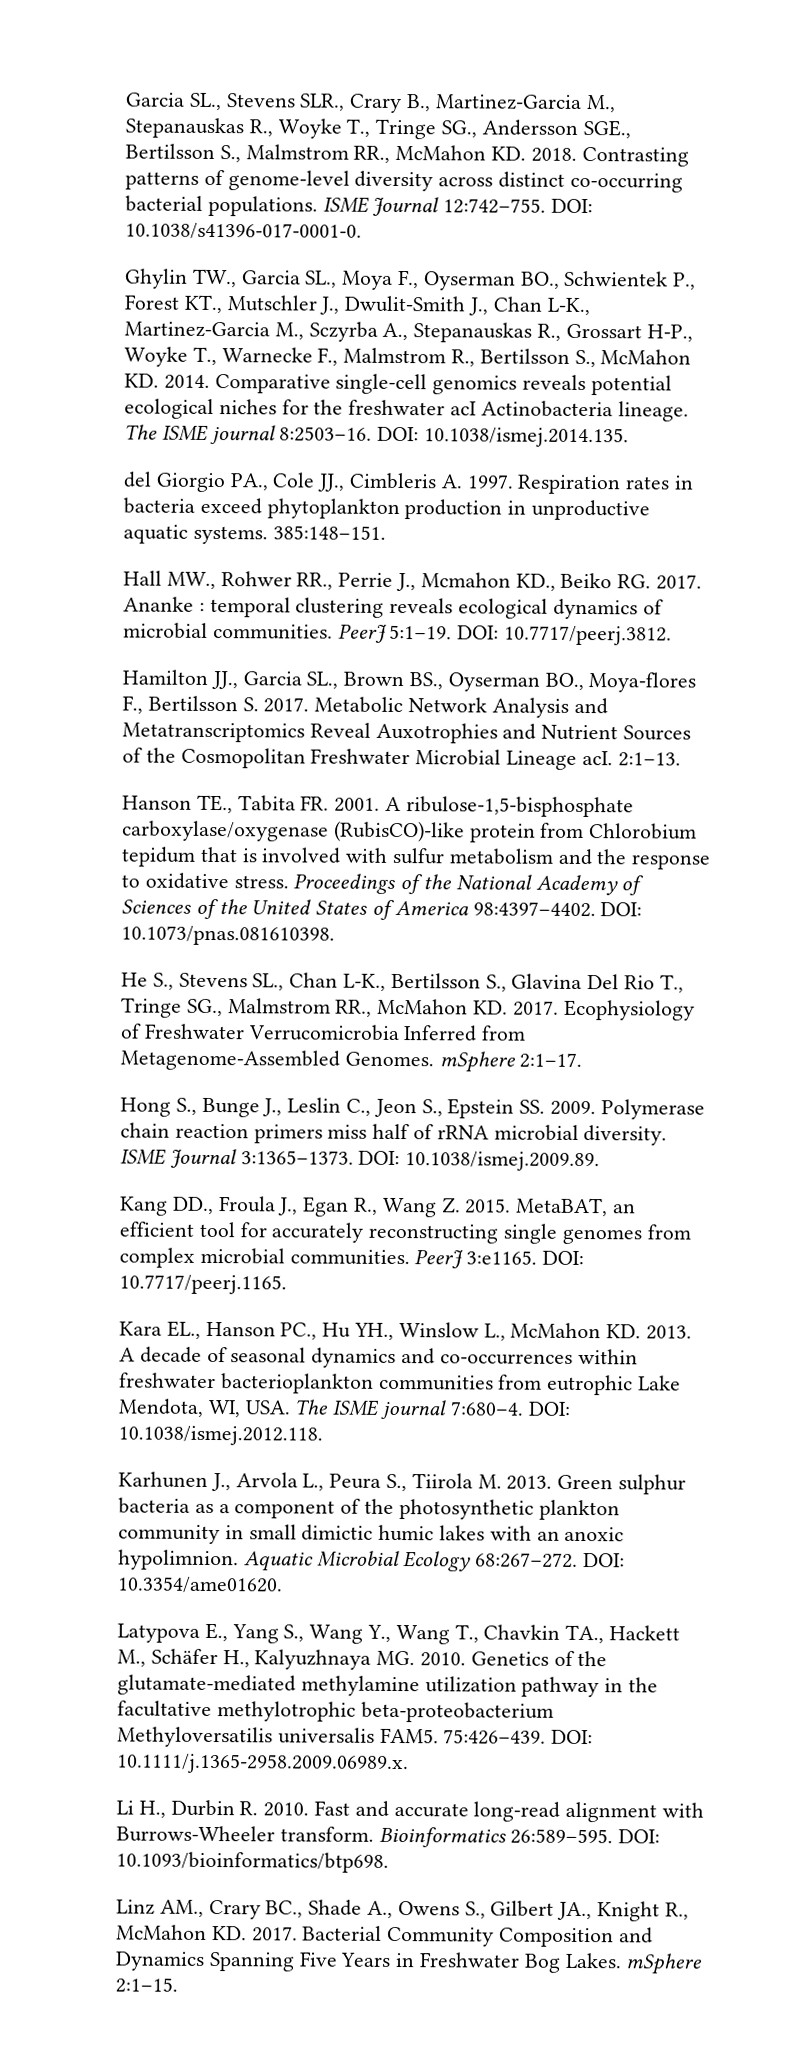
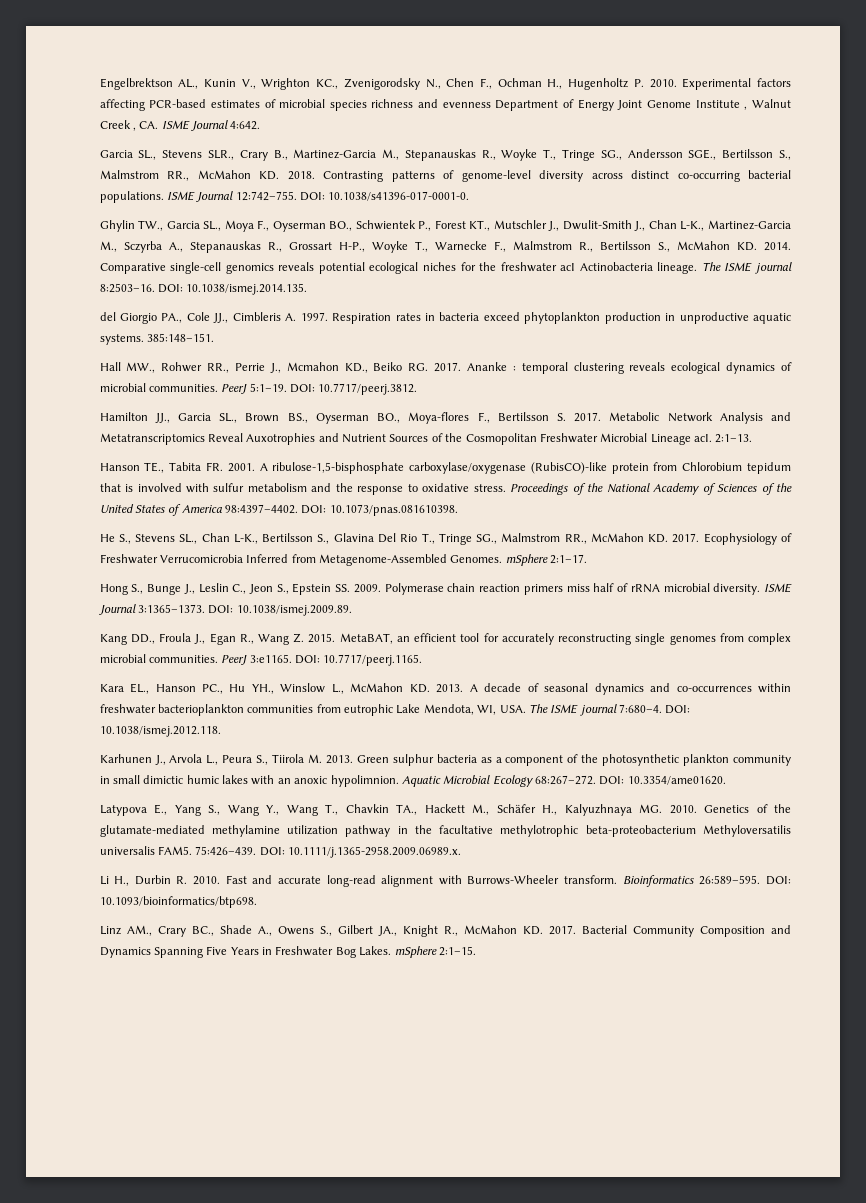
+ Engelbrektson AL., Kunin V., Wrighton KC., Zvenigorodsky N., Chen F., Ochman H., Hugenholtz P. 2010. Experimental factors affecting PCR-based estimates of microbial species richness and evenness Department of Energy Joint Genome Institute , Walnut Creek , CA. ISME Journal 4:642.

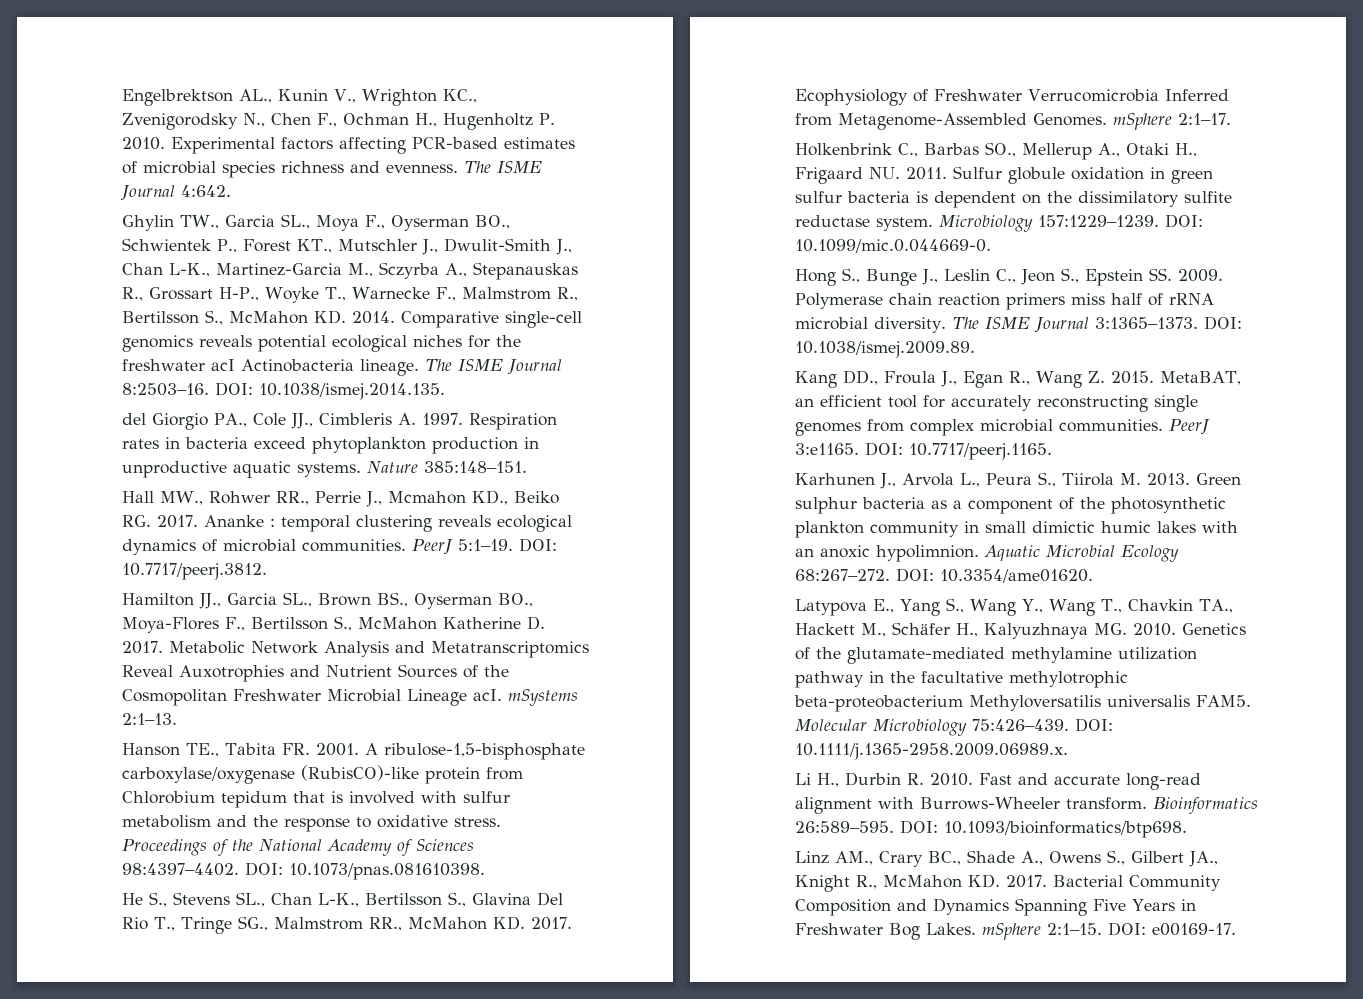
- Experimental factors affecting PCR-based estimates of microbial species richness and evenness Department of Energy Joint Genome Institute , Walnut Creek , CA. ISME Journal 4:642.
- Garcia SL., Stevens SLR., Crary B., Martinez-Garcia M., Stepanauskas R., Woyke T., Tringe SG., Andersson SGE., Bertilsson S., Malmstrom RR., McMahon KD. 2018. Contrasting patterns of genome-level diversity across distinct co-occurring bacterial populations. ISME Journal 12:742–755. DOI: 10.1038/s41396-017-0001-0.
+ Experimental factors affecting PCR-based estimates of microbial species richness and evenness. The ISME Journal 4:642.
- The ISME journal 8:2503–16.
+ The ISME Journal 8:2503–16.
- 385:148–151.
+ Nature 385:148–151.
- Hamilton JJ., Garcia SL., Brown BS., Oyserman BO., Moya-flores F., Bertilsson S. 2017.
+ Hamilton JJ., Garcia SL., Brown BS., Oyserman BO., Moya-Flores F., Bertilsson S., McMahon Katherine D. 2017.
- Metabolic Network Analysis and Metatranscriptomics Reveal Auxotrophies and Nutrient Sources of the Cosmopolitan Freshwater Microbial Lineage acI. 2:1–13.
+ Metabolic Network Analysis and Metatranscriptomics Reveal Auxotrophies and Nutrient Sources of the Cosmopolitan Freshwater Microbial Lineage acI. mSystems 2:1–13.
- Proceedings of the National Academy of Sciences of the United States of America 98:4397–4402.
+ Proceedings of the National Academy of Sciences 98:4397–4402.
+ Holkenbrink C., Barbas SO., Mellerup A., Otaki H., Frigaard NU. 2011. Sulfur globule oxidation in green sulfur bacteria is dependent on the dissimilatory sulfite reductase system. Microbiology 157:1229–1239. DOI: 10.1099/mic.0.044669-0.
- ISME Journal 3:1365–1373.
+ The ISME Journal 3:1365–1373.
- Kara EL., Hanson PC., Hu YH., Winslow L., McMahon KD. 2013. A decade of seasonal dynamics and co-occurrences within freshwater bacterioplankton communities from eutrophic Lake Mendota, WI, USA. The ISME journal 7:680–4. DOI: 10.1038/ismej.2012.118.
- 75:426–439.
+ Molecular Microbiology 75:426–439.
+ DOI: e00169-17.

